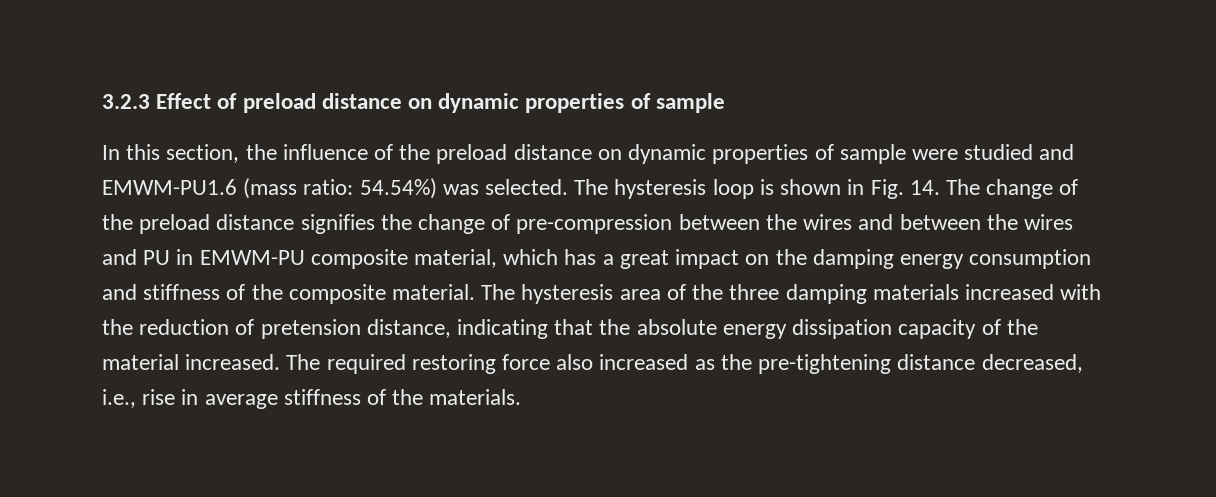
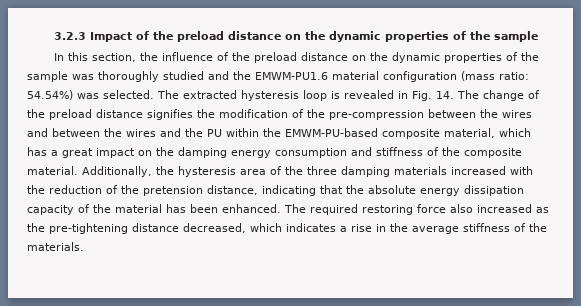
- 3.2.3 Effect of preload distance on dynamic properties of sample
+ 3.2.3 Impact of the preload distance on the dynamic properties of the sample
- In this section, the influence of the preload distance on dynamic properties of sample were studied and EMWM-PU1.6 (mass ratio: 54.54%) was selected.
+ In this section, the influence of the preload distance on the dynamic properties of the sample was thoroughly studied and the EMWM-PU1.6 material configuration (mass ratio: 54.54%) was selected.
- The hysteresis loop is shown in Fig. 14. The change of the preload distance signifies the change of pre-compression between the wires and between the wires and PU in EMWM-PU composite material, which has a great impact on the damping energy consumption and stiffness of the composite material.
+ The extracted hysteresis loop is revealed in Fig. 14. The change of the preload distance signifies the modification of the pre-compression between the wires and between the wires and the PU within the EMWM-PU-based composite material, which has a great impact on the damping energy consumption and stiffness of the composite material.
- The hysteresis area of the three damping materials increased with the reduction of pretension distance, indicating that the absolute energy dissipation capacity of the material increased.
+ Additionally, the hysteresis area of the three damping materials increased with the reduction of the pretension distance, indicating that the absolute energy dissipation capacity of the material has been enhanced.
- The required restoring force also increased as the pre-tightening distance decreased, i.e., rise in average stiffness of the materials.
+ The required restoring force also increased as the pre-tightening distance decreased, which indicates a rise in the average stiffness of the materials.

